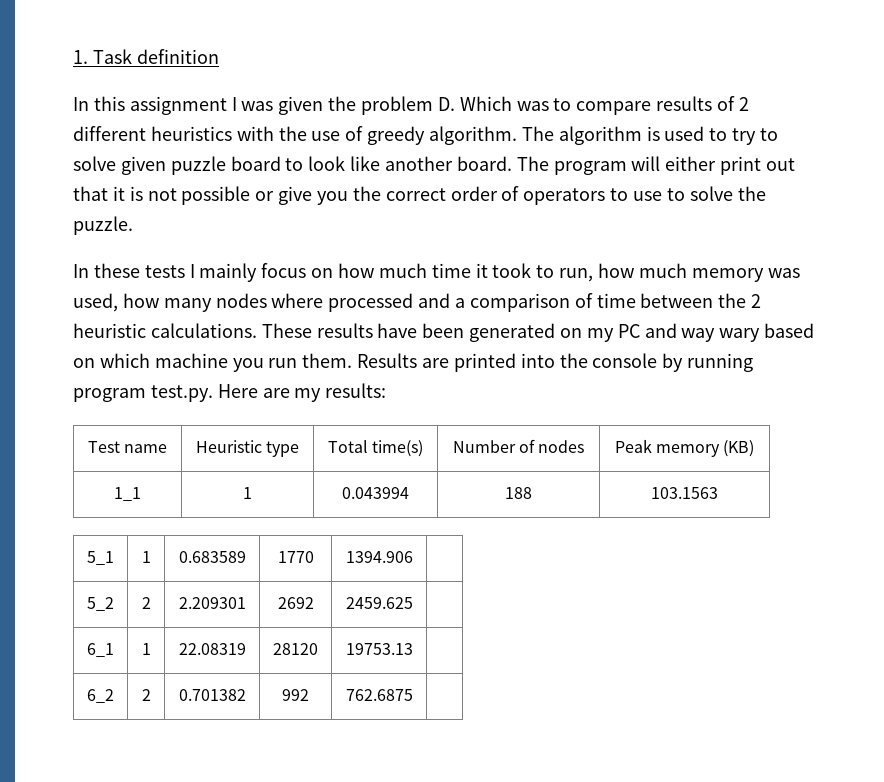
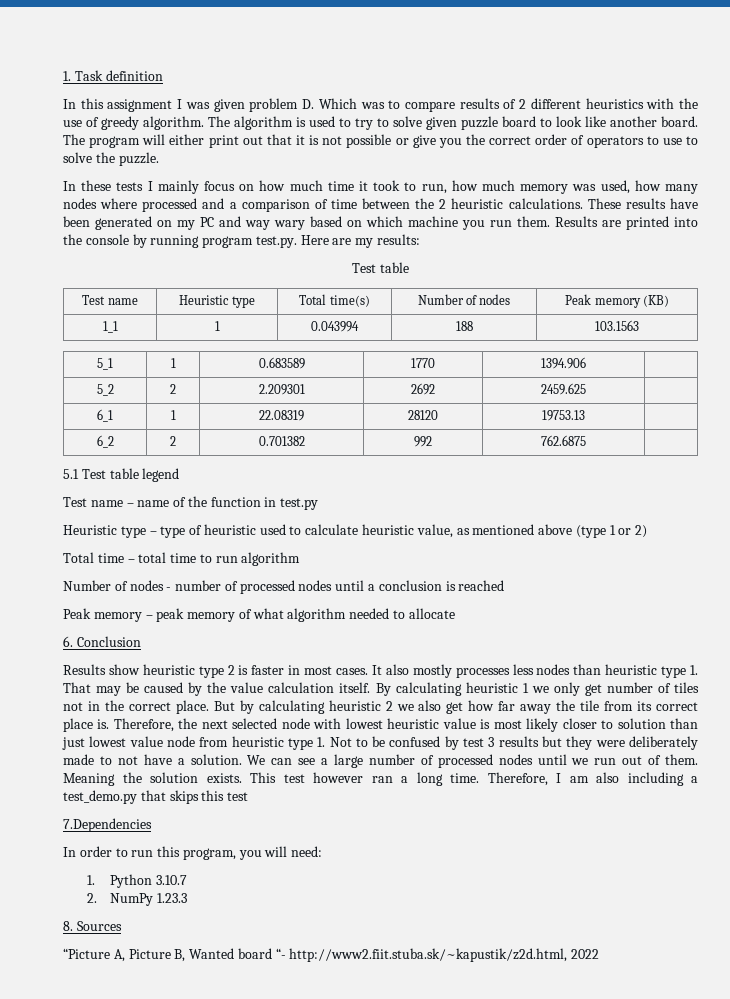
- In this assignment I was given the problem D. Which was to compare results of 2 different heuristics with the use of greedy algorithm.
+ In this assignment I was given problem D. Which was to compare results of 2 different heuristics with the use of greedy algorithm.
  Results are printed into the console by running program test.py. Here are my results:
+ Test table
+ 5.1 Test table legend
+ Test name – name of the function in test.py
+ Heuristic type – type of heuristic used to calculate heuristic value, as mentioned above (type 1 or 2)
+ Total time – total time to run algorithm
+ Number of nodes - number of processed nodes until a conclusion is reached
+ Peak memory – peak memory of what algorithm needed to allocate
+ 6. Conclusion
+ Results show heuristic type 2 is faster in most cases. It also mostly processes less nodes than heuristic type 1. That may be caused by the value calculation itself. By calculating heuristic 1 we only get number of tiles not in the correct place. But by calculating heuristic 2 we also get how far away the tile from its correct place is. Therefore, the next selected node with lowest heuristic value is most likely closer to solution than just lowest value node from heuristic type 1. Not to be confused by test 3 results but they were deliberately made to not have a solution. We can see a large number of processed nodes until we run out of them. Meaning the solution exists. This test however ran a long time. Therefore, I am also including a test_demo.py that skips this test
+ 7.Dependencies
+ In order to run this program, you will need:
+ 1. Python 3.10.7
+ 2. NumPy 1.23.3
+ 8. Sources
+ “Picture A, Picture B, Wanted board “- http://www2.fiit.stuba.sk/~kapustik/z2d.html, 2022

